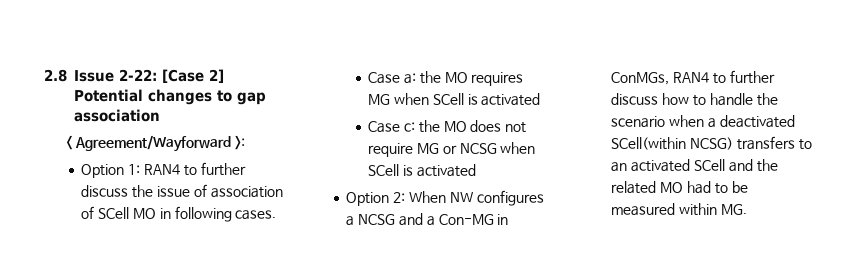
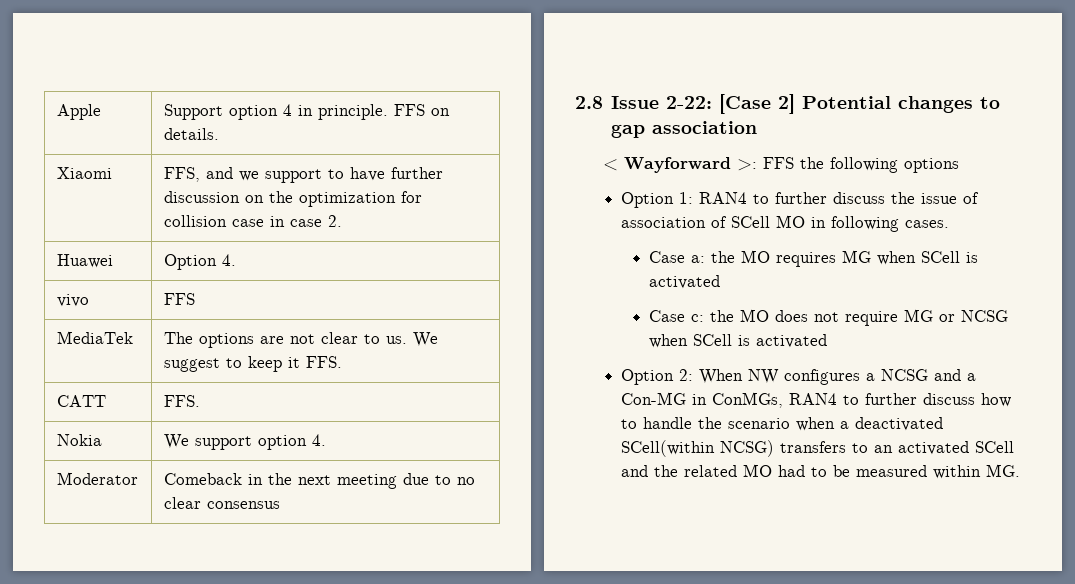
+ Apple | Support option 4 in principle. FFS on details.
+ Xiaomi | FFS, and we support to have further discussion on the optimization for collision case in case 2.
+ Huawei | Option 4.
+ vivo | FFS
+ MediaTek | The options are not clear to us. We suggest to keep it FFS.
+ CATT | FFS.
+ Nokia | We support option 4.
+ Moderator | Comeback in the next meeting due to no clear consensus
- < Agreement/Wayforward >:
+ < Wayforward >: FFS the following options

